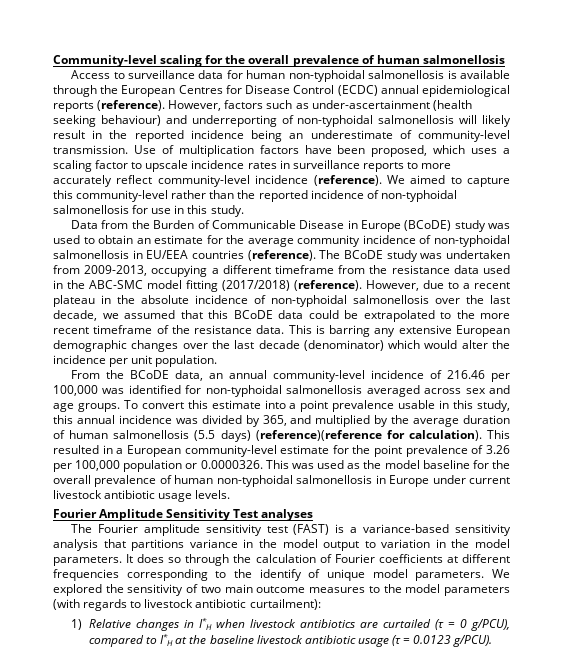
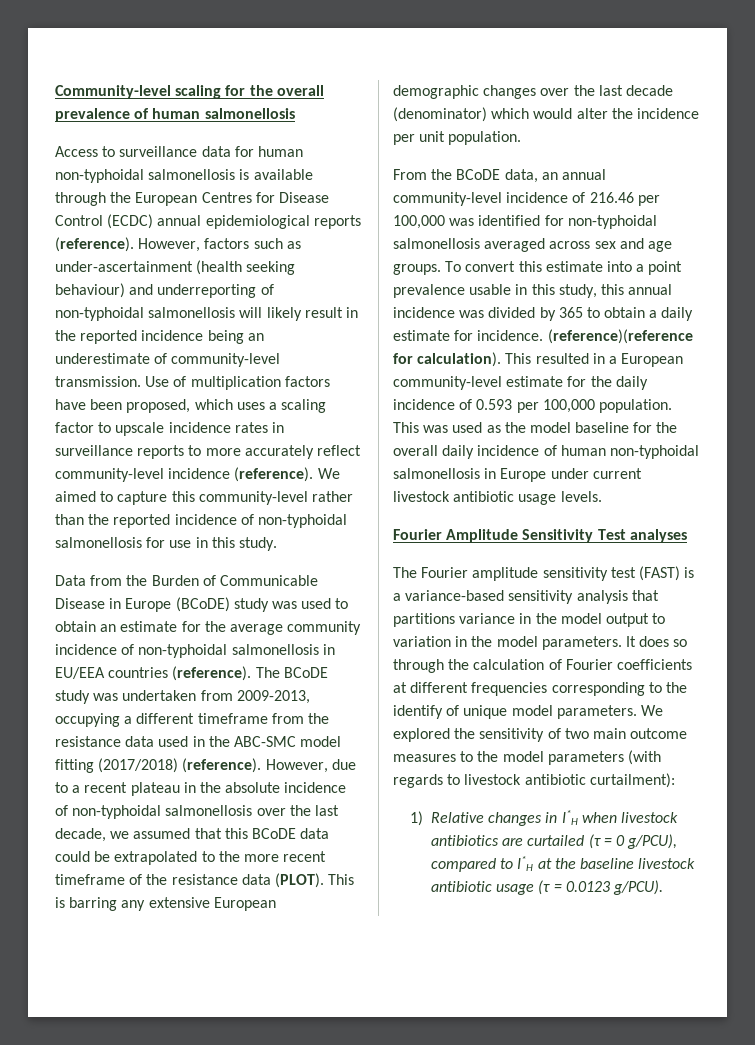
- However, due to a recent plateau in the absolute incidence of non-typhoidal salmonellosis over the last decade, we assumed that this BCoDE data could be extrapolated to the more recent timeframe of the resistance data.
+ However, due to a recent plateau in the absolute incidence of non-typhoidal salmonellosis over the last decade, we assumed that this BCoDE data could be extrapolated to the more recent timeframe of the resistance data (PLOT).
- To convert this estimate into a point prevalence usable in this study, this annual incidence was divided by 365, and multiplied by the average duration of human salmonellosis (5.5 days) (reference)(reference for calculation).
+ To convert this estimate into a point prevalence usable in this study, this annual incidence was divided by 365 to obtain a daily estimate for incidence. (reference)(reference for calculation).
- This resulted in a European community-level estimate for the point prevalence of 3.26 per 100,000 population or 0.0000326. This was used as the model baseline for the overall prevalence of human non-typhoidal salmonellosis in Europe under current livestock antibiotic usage levels.
+ This resulted in a European community-level estimate for the daily incidence of 0.593 per 100,000 population. This was used as the model baseline for the overall daily incidence of human non-typhoidal salmonellosis in Europe under current livestock antibiotic usage levels.

